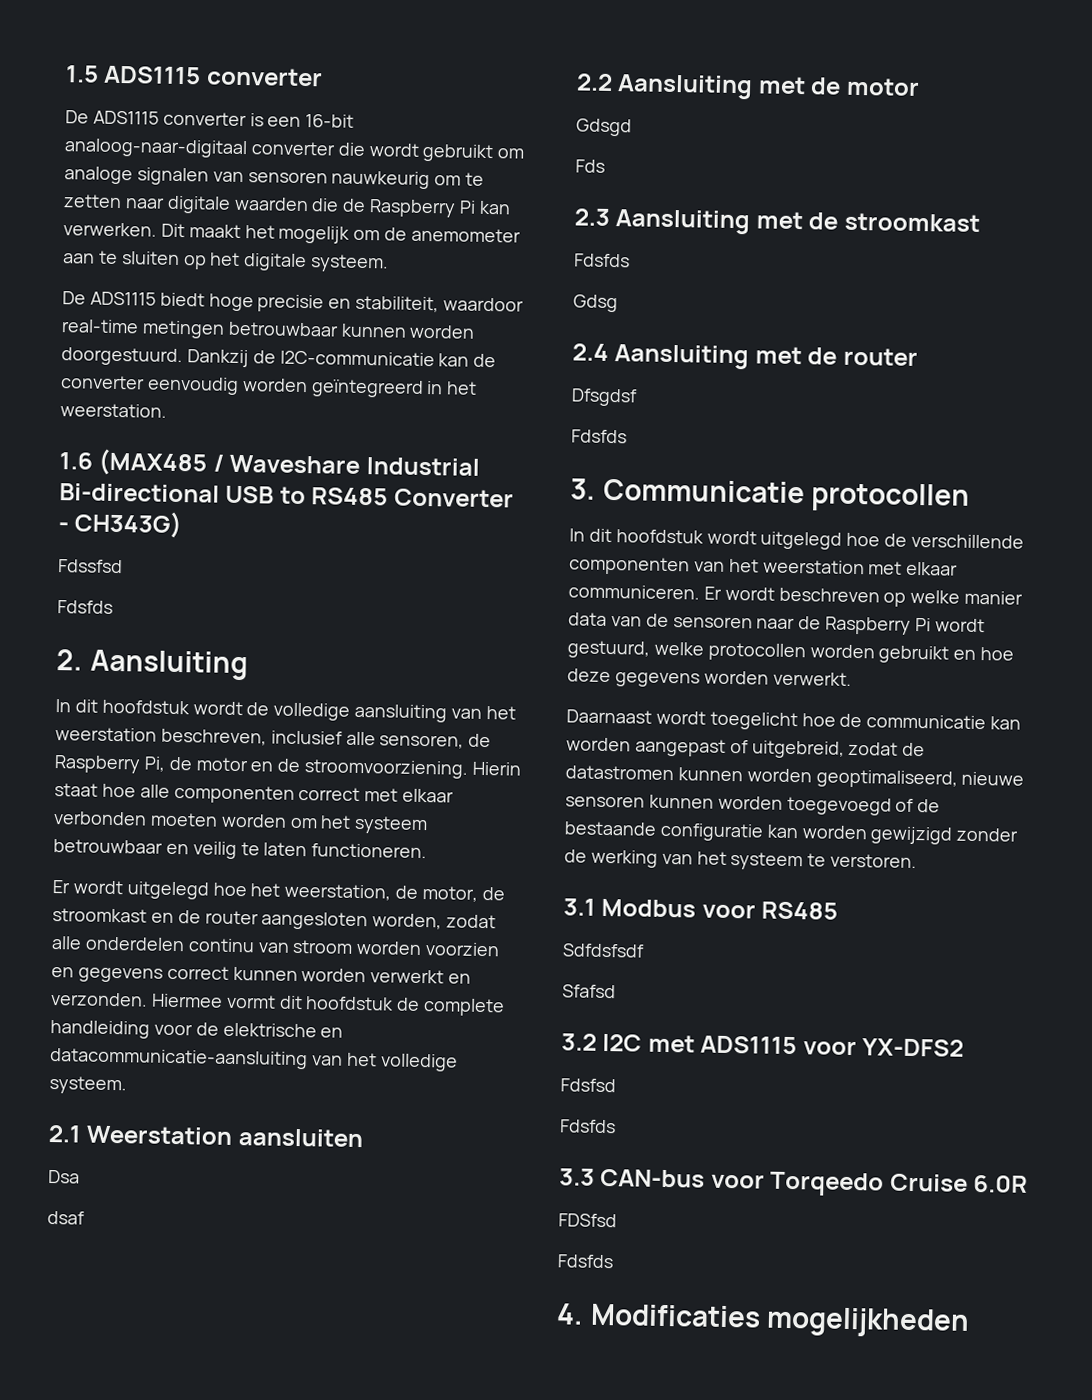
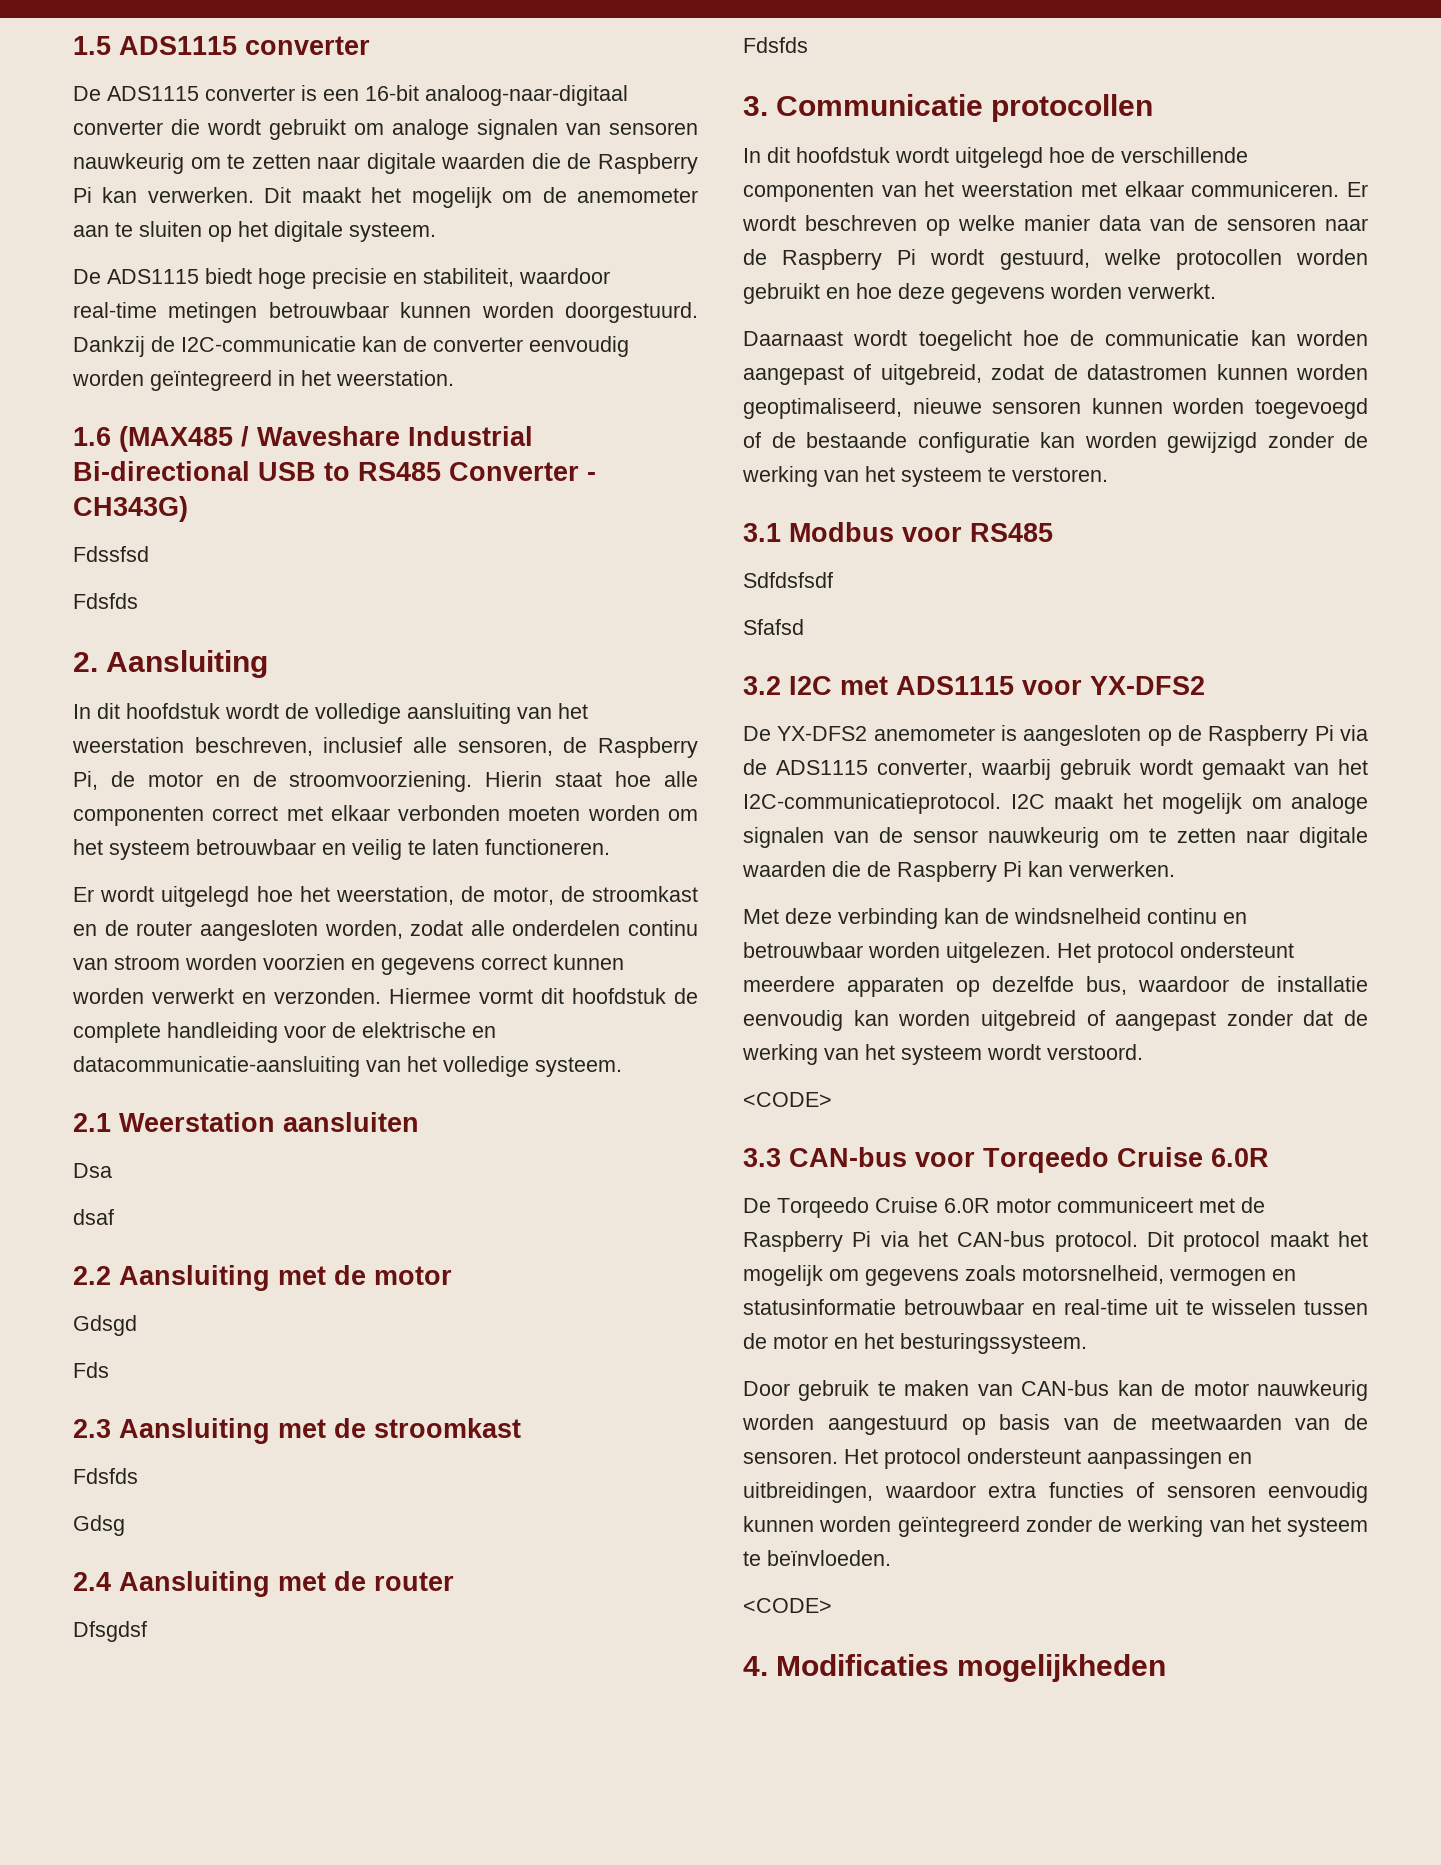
- Fdsfsd
- Fdsfds
+ De YX-DFS2 anemometer is aangesloten op de Raspberry Pi via de ADS1115 converter, waarbij gebruik wordt gemaakt van het I2C-communicatieprotocol. I2C maakt het mogelijk om analoge signalen van de sensor nauwkeurig om te zetten naar digitale waarden die de Raspberry Pi kan verwerken.
+ Met deze verbinding kan de windsnelheid continu en betrouwbaar worden uitgelezen. Het protocol ondersteunt meerdere apparaten op dezelfde bus, waardoor de installatie eenvoudig kan worden uitgebreid of aangepast zonder dat de werking van het systeem wordt verstoord.
+ <CODE>
- FDSfsd
- Fdsfds
+ De Torqeedo Cruise 6.0R motor communiceert met de Raspberry Pi via het CAN-bus protocol. Dit protocol maakt het mogelijk om gegevens zoals motorsnelheid, vermogen en statusinformatie betrouwbaar en real-time uit te wisselen tussen de motor en het besturingssysteem.
+ Door gebruik te maken van CAN-bus kan de motor nauwkeurig worden aangestuurd op basis van de meetwaarden van de sensoren. Het protocol ondersteunt aanpassingen en uitbreidingen, waardoor extra functies of sensoren eenvoudig kunnen worden geïntegreerd zonder de werking van het systeem te beïnvloeden.
+ <CODE>

